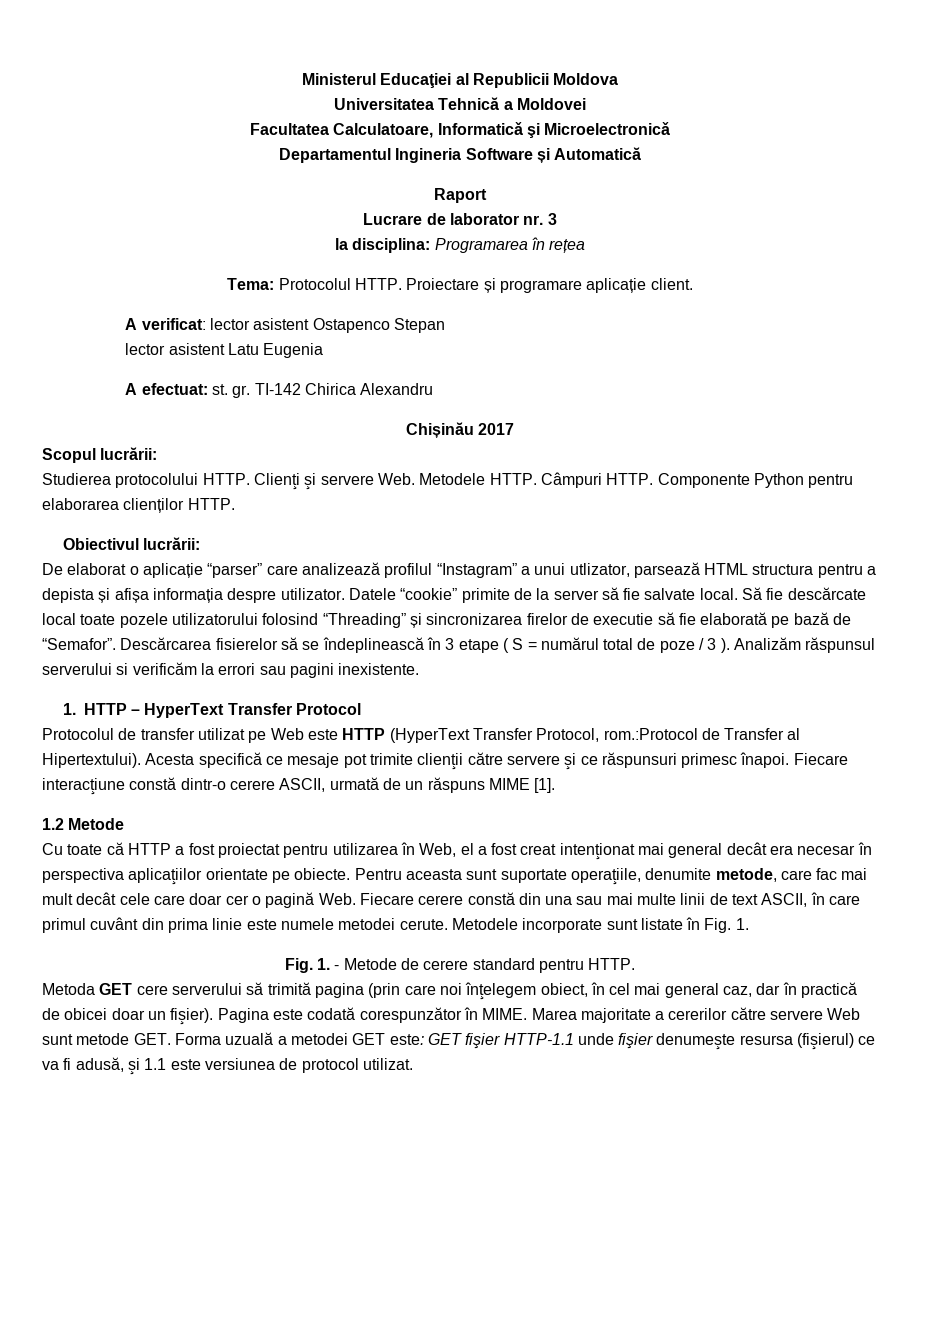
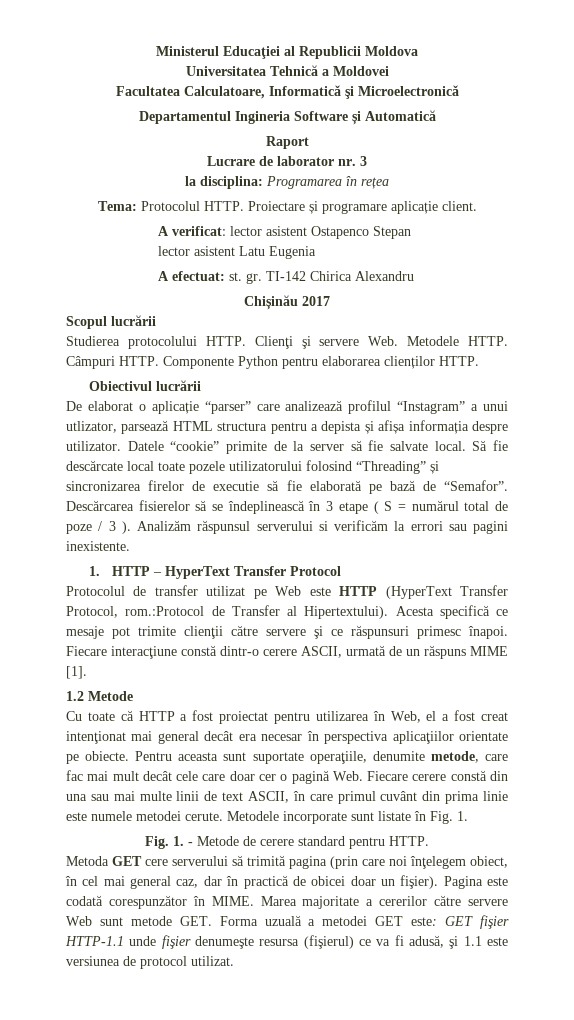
- Scopul lucrării:
+ Scopul lucrării
- Obiectivul lucrării:
+ Obiectivul lucrării

